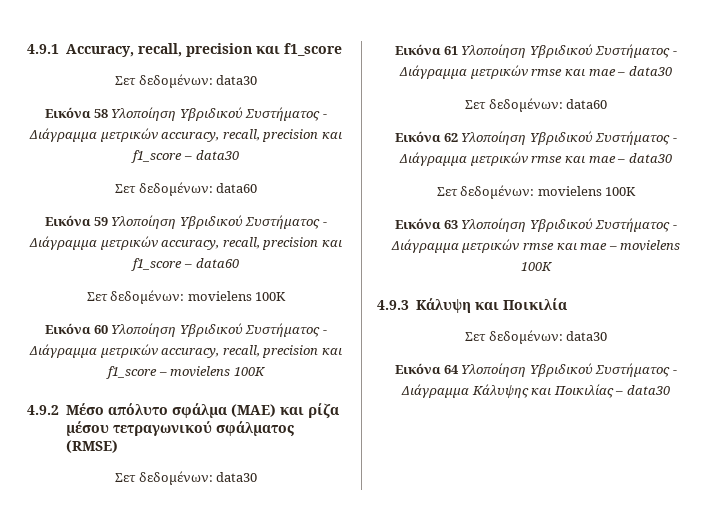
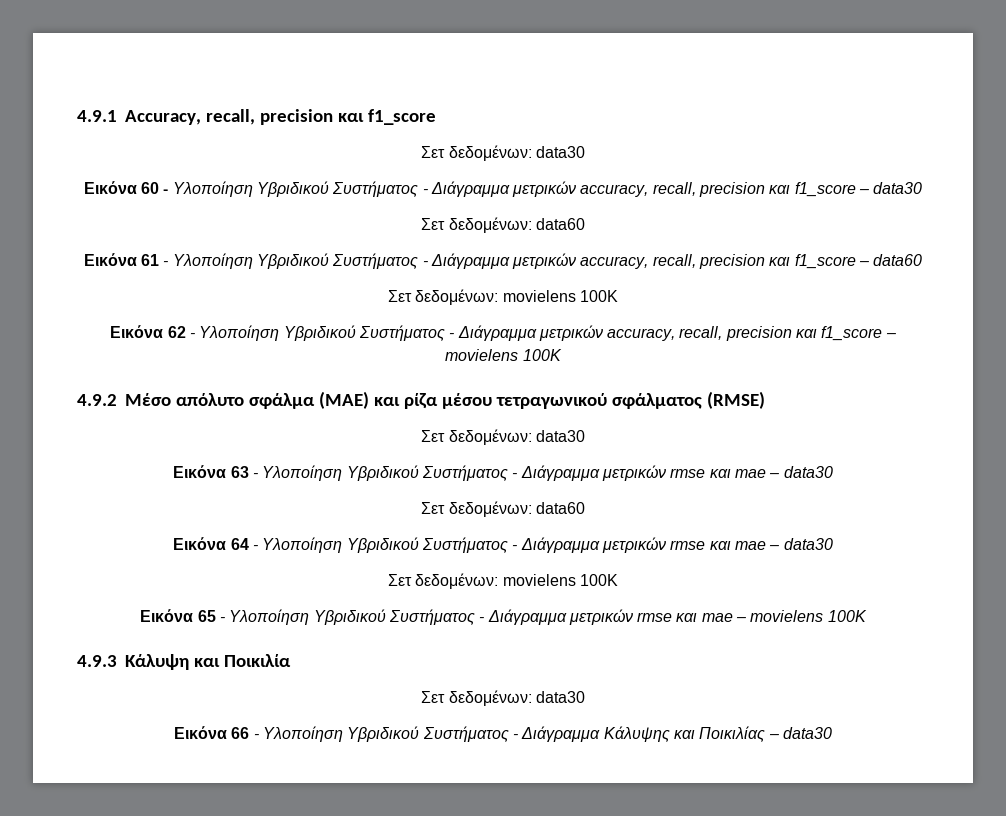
- Εικόνα 58 Yλοποίηση Υβριδικού Συστήματος - Διάγραμμα μετρικών accuracy, recall, precision και f1_score – data30
+ Εικόνα 60 - Yλοποίηση Υβριδικού Συστήματος - Διάγραμμα μετρικών accuracy, recall, precision και f1_score – data30
- Εικόνα 59 Yλοποίηση Υβριδικού Συστήματος - Διάγραμμα μετρικών accuracy, recall, precision και f1_score – data60
+ Εικόνα 61 - Yλοποίηση Υβριδικού Συστήματος - Διάγραμμα μετρικών accuracy, recall, precision και f1_score – data60
- Εικόνα 60 Υλοποίηση Υβριδικού Συστήματος - Διάγραμμα μετρικών accuracy, recall, precision και f1_score – movielens 100K
+ Εικόνα 62 - Υλοποίηση Υβριδικού Συστήματος - Διάγραμμα μετρικών accuracy, recall, precision και f1_score – movielens 100K
- Εικόνα 61 Υλοποίηση Υβριδικού Συστήματος - Διάγραμμα μετρικών rmse και mae – data30
+ Εικόνα 63 - Υλοποίηση Υβριδικού Συστήματος - Διάγραμμα μετρικών rmse και mae – data30
- Εικόνα 62 Υλοποίηση Υβριδικού Συστήματος - Διάγραμμα μετρικών rmse και mae – data30
+ Εικόνα 64 - Υλοποίηση Υβριδικού Συστήματος - Διάγραμμα μετρικών rmse και mae – data30
- Εικόνα 63 Yλοποίηση Υβριδικού Συστήματος - Διάγραμμα μετρικών rmse και mae – movielens 100K
+ Εικόνα 65 - Yλοποίηση Υβριδικού Συστήματος - Διάγραμμα μετρικών rmse και mae – movielens 100K
- Εικόνα 64 Yλοποίηση Υβριδικού Συστήματος - Διάγραμμα Κάλυψης και Ποικιλίας – data30
+ Εικόνα 66 - Yλοποίηση Υβριδικού Συστήματος - Διάγραμμα Κάλυψης και Ποικιλίας – data30

